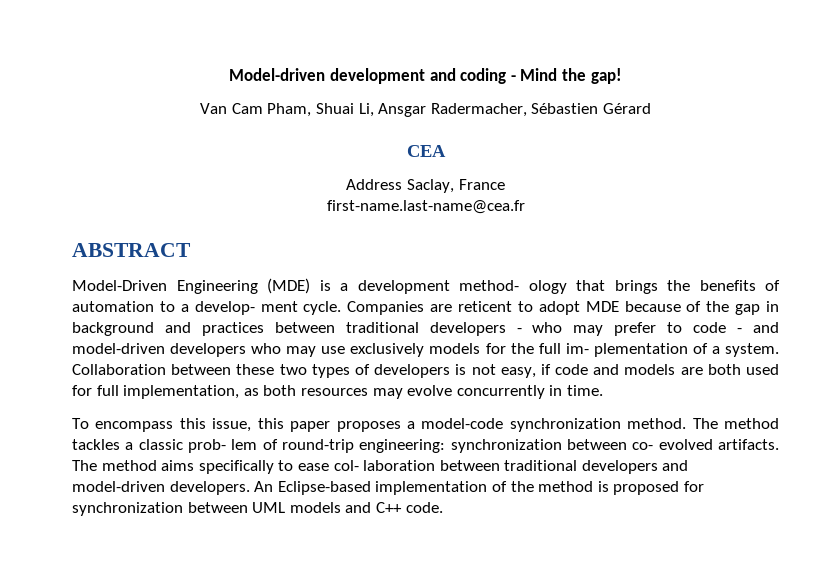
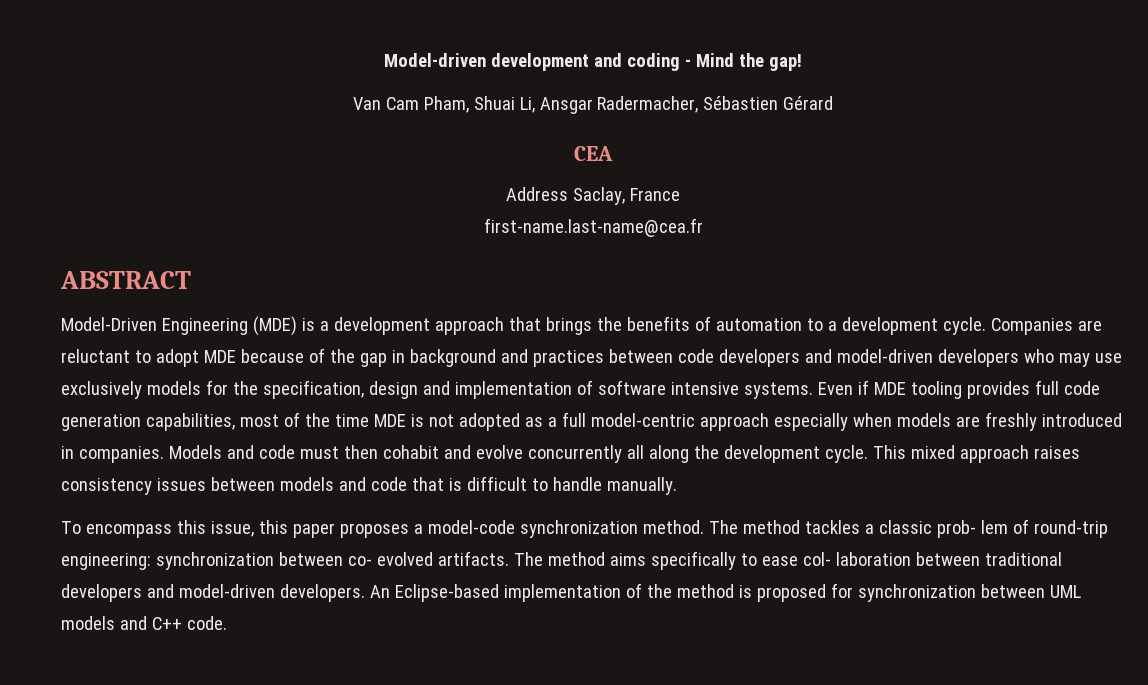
- Model-Driven Engineering (MDE) is a development method- ology that brings the benefits of automation to a develop- ment cycle.
+ Model-Driven Engineering (MDE) is a development approach that brings the benefits of automation to a development cycle.
- Companies are reticent to adopt MDE because of the gap in background and practices between traditional developers - who may prefer to code - and model-driven developers who may use exclusively models for the full im- plementation of a system. Collaboration between these two types of developers is not easy, if code and models are both used for full implementation, as both resources may evolve concurrently in time.
+ Companies are reluctant to adopt MDE because of the gap in background and practices between code developers and model-driven developers who may use exclusively models for the specification, design and implementation of software intensive systems. Even if MDE tooling provides full code generation capabilities, most of the time MDE is not adopted as a full model-centric approach especially when models are freshly introduced in companies. Models and code must then cohabit and evolve concurrently all along the development cycle. This mixed approach raises consistency issues between models and code that is difficult to handle manually.

